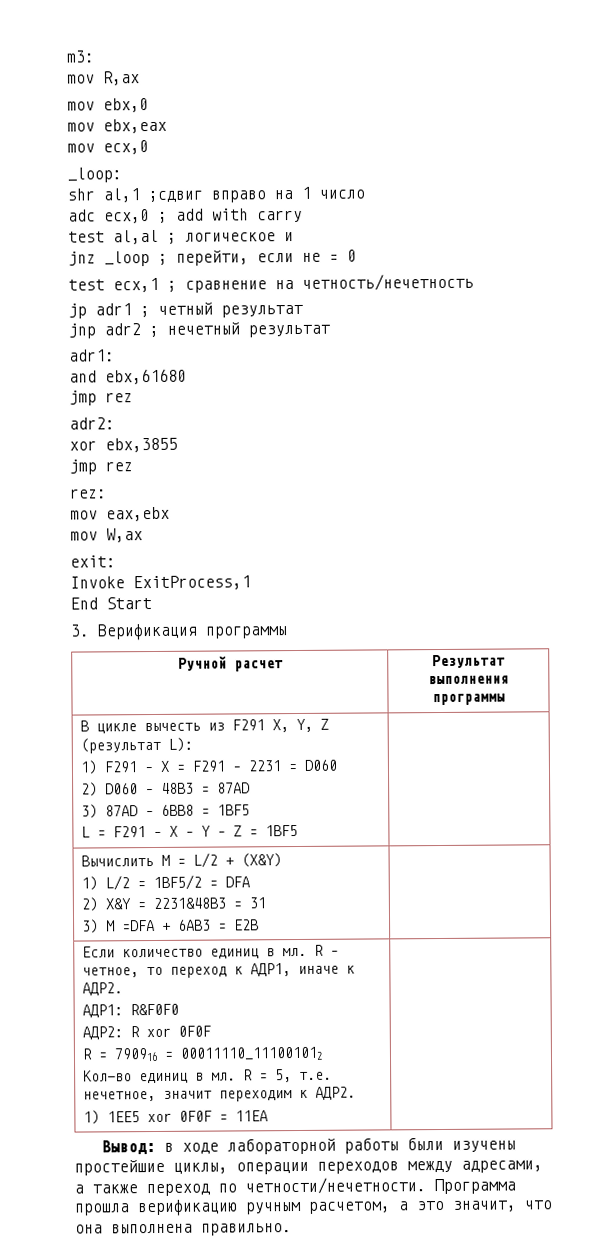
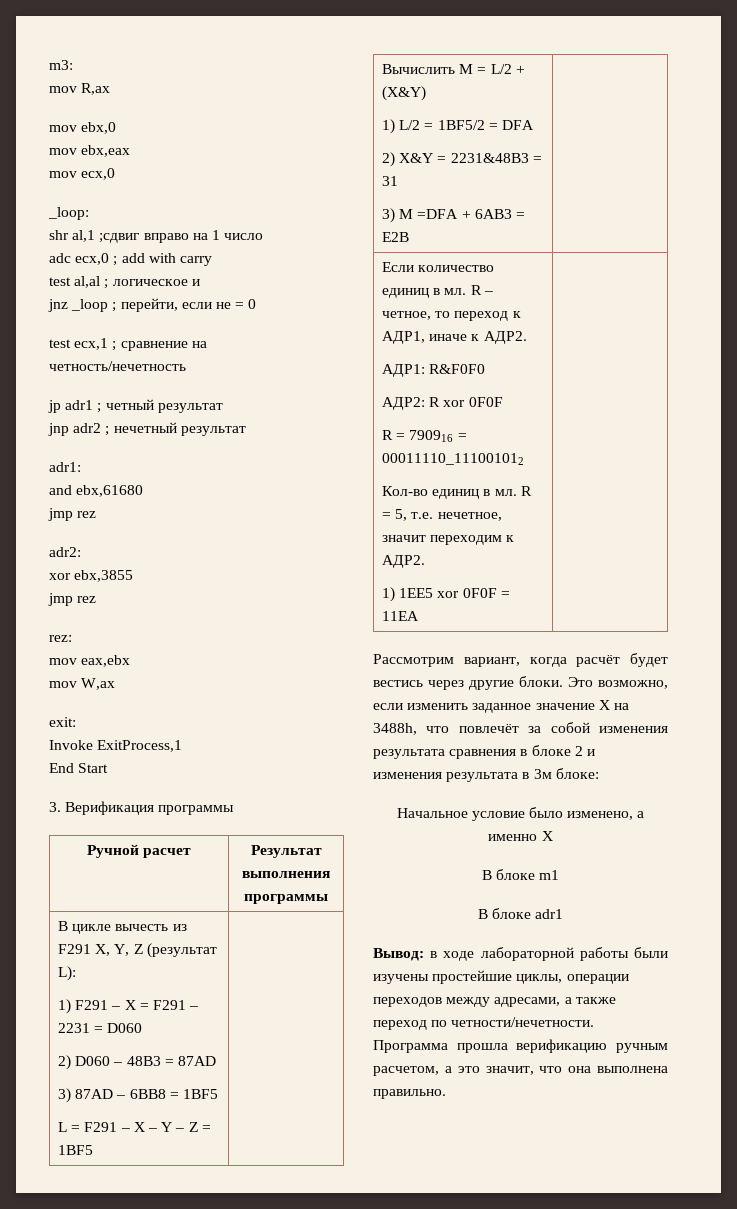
+ Рассмотрим вариант, когда расчёт будет вестись через другие блоки. Это возможно, если изменить заданное значение X на 3488h, что повлечёт за собой изменения результата сравнения в блоке 2 и изменения результата в 3м блоке:
+ Начальное условие было изменено, а именно Х
+ В блоке m1
+ В блоке adr1

